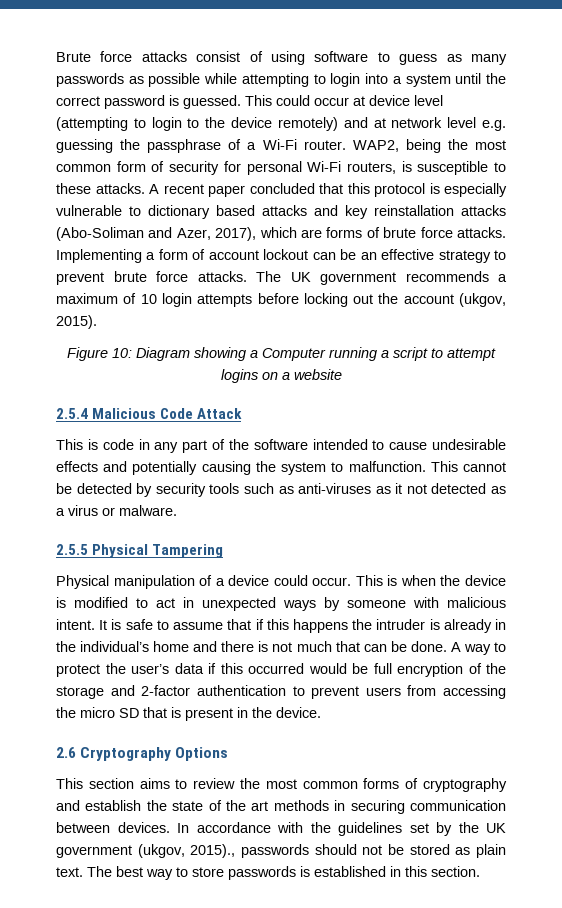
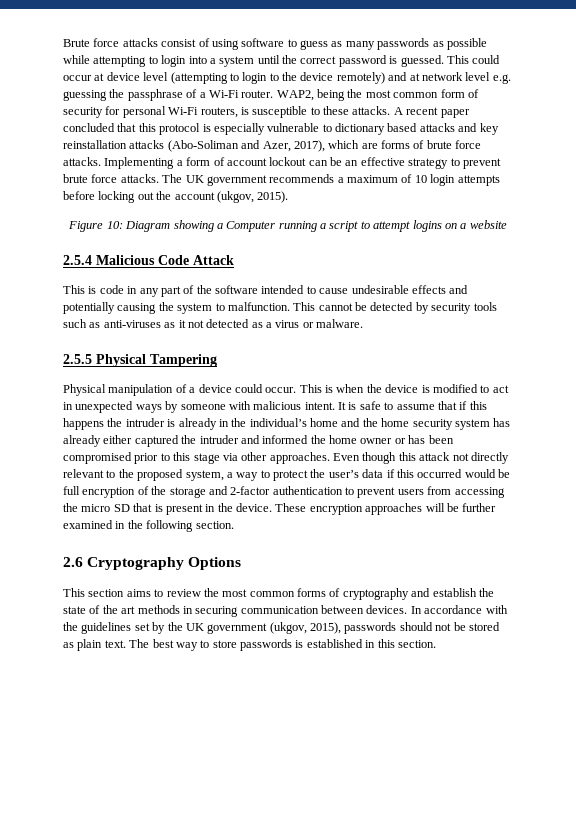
- It is safe to assume that if this happens the intruder is already in the individual’s home and there is not much that can be done. A way to protect the user’s data if this occurred would be full encryption of the storage and 2-factor authentication to prevent users from accessing the micro SD that is present in the device.
+ It is safe to assume that if this happens the intruder is already in the individual’s home and the home security system has already either captured the intruder and informed the home owner or has been compromised prior to this stage via other approaches. Even though this attack not directly relevant to the proposed system, a way to protect the user’s data if this occurred would be full encryption of the storage and 2-factor authentication to prevent users from accessing the micro SD that is present in the device. These encryption approaches will be further examined in the following section.
- In accordance with the guidelines set by the UK government (ukgov, 2015)., passwords should not be stored as plain text.
+ In accordance with the guidelines set by the UK government (ukgov, 2015), passwords should not be stored as plain text.

